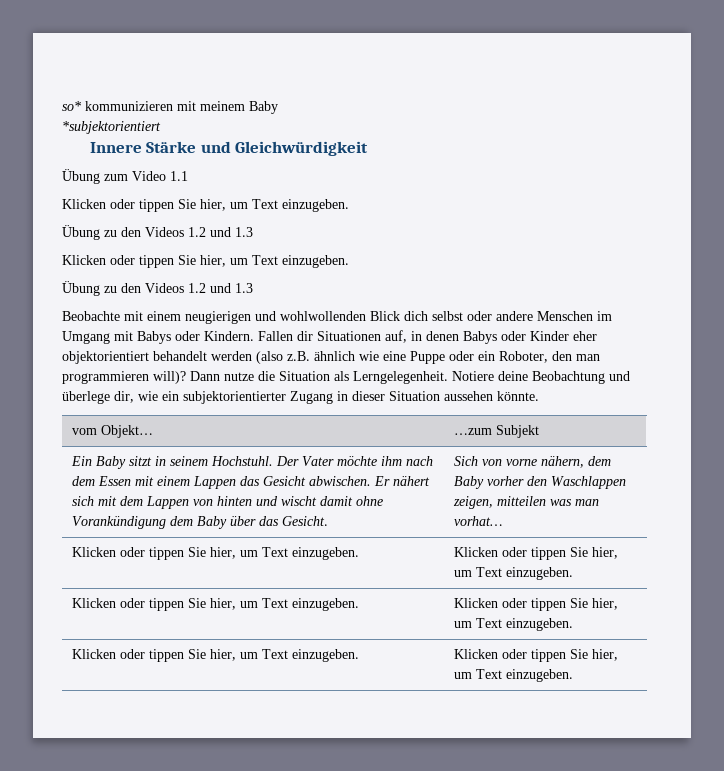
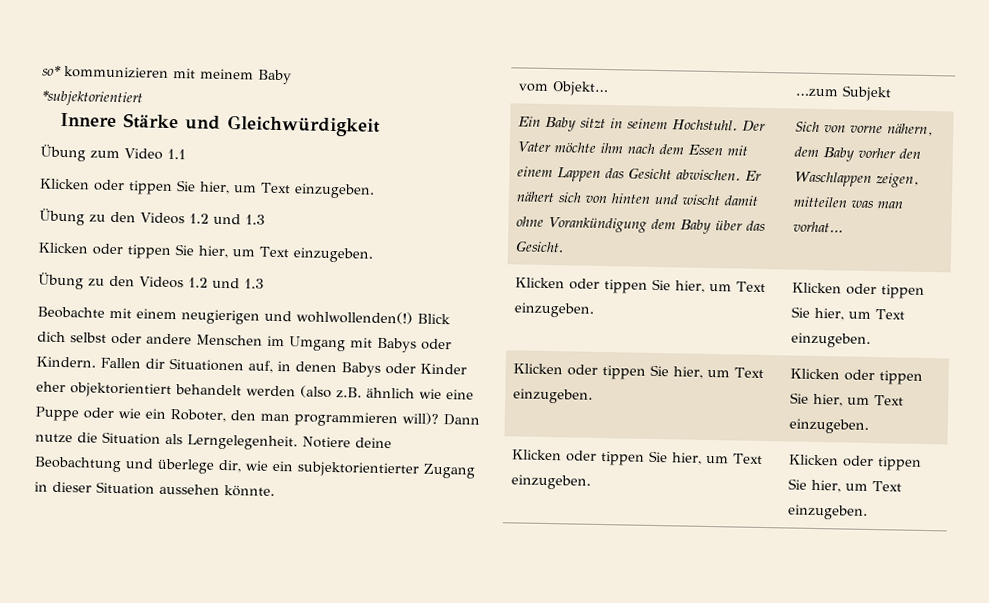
- Beobachte mit einem neugierigen und wohlwollenden Blick dich selbst oder andere Menschen im Umgang mit Babys oder Kindern.
+ Beobachte mit einem neugierigen und wohlwollenden(!) Blick dich selbst oder andere Menschen im Umgang mit Babys oder Kindern.
- Fallen dir Situationen auf, in denen Babys oder Kinder eher objektorientiert behandelt werden (also z.B. ähnlich wie eine Puppe oder ein Roboter, den man programmieren will)?
+ Fallen dir Situationen auf, in denen Babys oder Kinder eher objektorientiert behandelt werden (also z.B. ähnlich wie eine Puppe oder wie ein Roboter, den man programmieren will)?
- Er nähert sich mit dem Lappen von hinten und wischt damit ohne Vorankündigung dem Baby über das Gesicht.
+ Er nähert sich von hinten und wischt damit ohne Vorankündigung dem Baby über das Gesicht.

